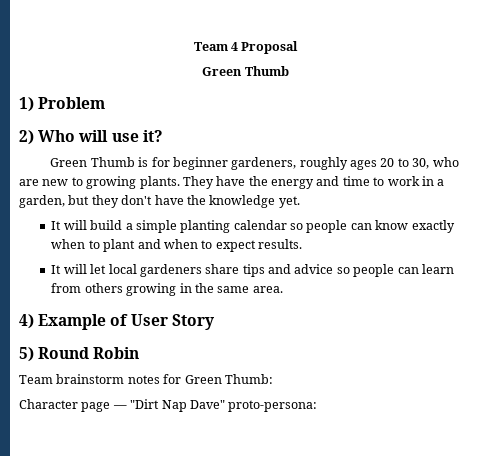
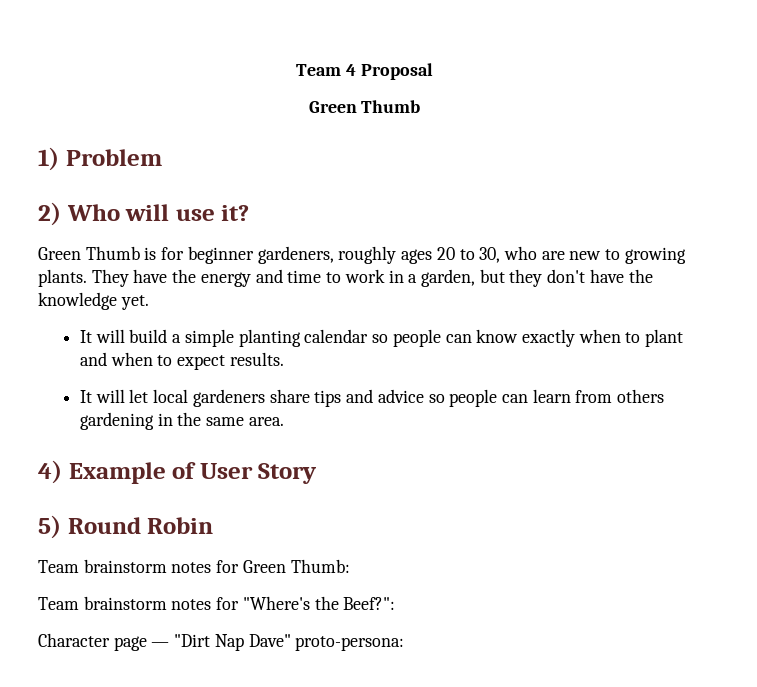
- It will let local gardeners share tips and advice so people can learn from others growing in the same area.
+ It will let local gardeners share tips and advice so people can learn from others gardening in the same area.
+ Team brainstorm notes for "Where's the Beef?":

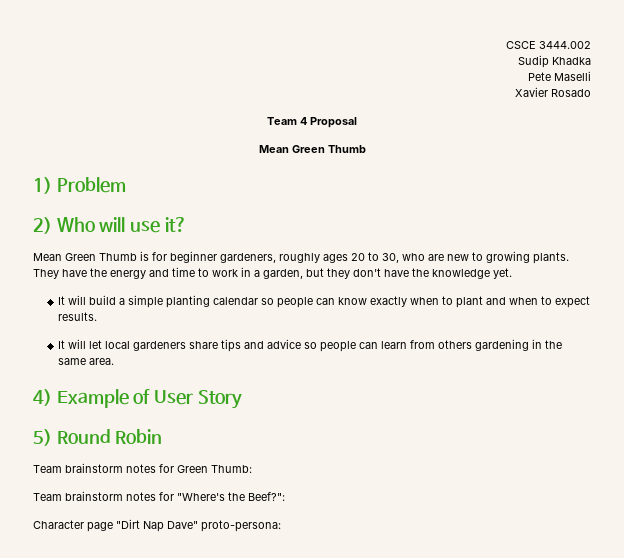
+ CSCE 3444.002
+ Sudip Khadka
+ Pete Maselli
+ Xavier Rosado
  Team 4 Proposal
- Green Thumb
+ Mean Green Thumb
- Green Thumb is for beginner gardeners, roughly ages 20 to 30, who are new to growing plants.
+ Mean Green Thumb is for beginner gardeners, roughly ages 20 to 30, who are new to growing plants.
- Character page — "Dirt Nap Dave" proto-persona:
+ Character page "Dirt Nap Dave" proto-persona:

